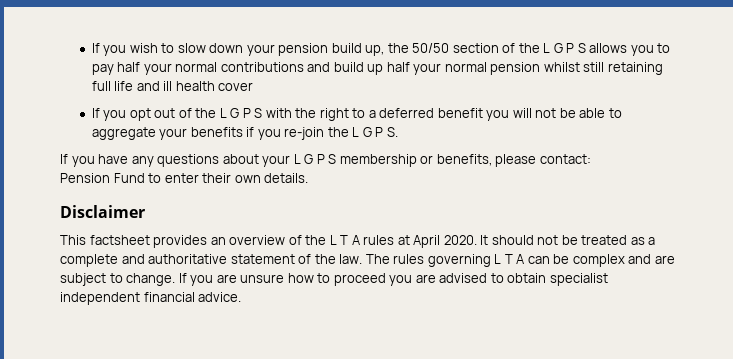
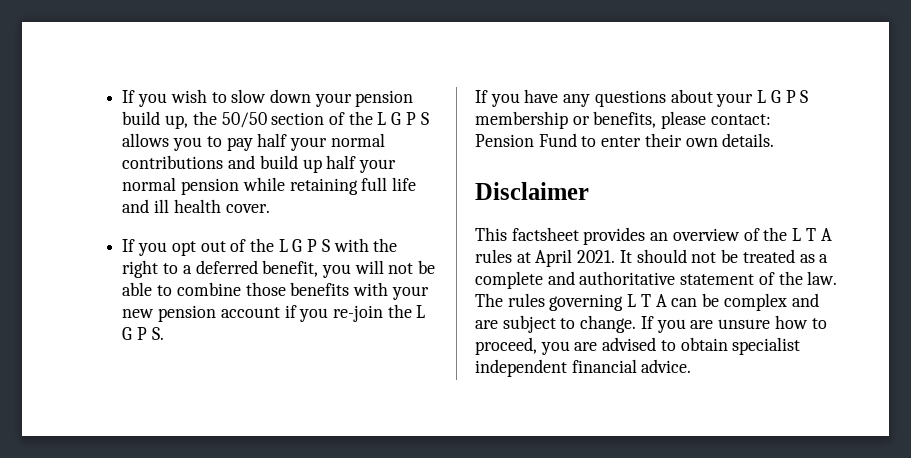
- If you wish to slow down your pension build up, the 50/50 section of the L G P S allows you to pay half your normal contributions and build up half your normal pension whilst still retaining full life and ill health cover
+ If you wish to slow down your pension build up, the 50/50 section of the L G P S allows you to pay half your normal contributions and build up half your normal pension while retaining full life and ill health cover.
- If you opt out of the L G P S with the right to a deferred benefit you will not be able to aggregate your benefits if you re-join the L G P S.
+ If you opt out of the L G P S with the right to a deferred benefit, you will not be able to combine those benefits with your new pension account if you re-join the L G P S.
- This factsheet provides an overview of the L T A rules at April 2020.
+ This factsheet provides an overview of the L T A rules at April 2021.
- If you are unsure how to proceed you are advised to obtain specialist independent financial advice.
+ If you are unsure how to proceed, you are advised to obtain specialist independent financial advice.

